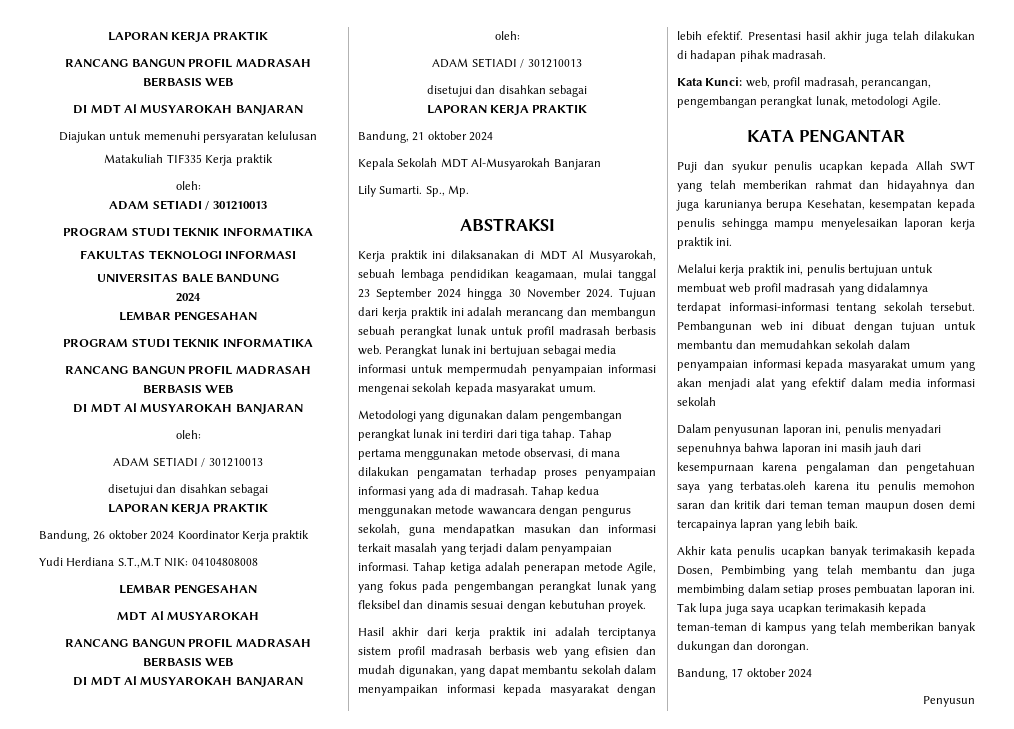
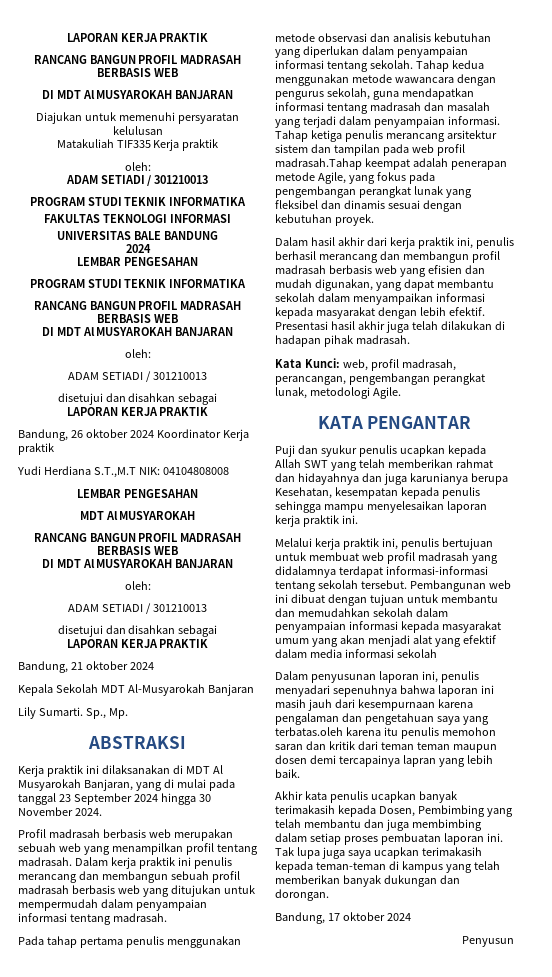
- Kerja praktik ini dilaksanakan di MDT Al Musyarokah, sebuah lembaga pendidikan keagamaan, mulai tanggal 23 September 2024 hingga 30 November 2024. Tujuan dari kerja praktik ini adalah merancang dan membangun sebuah perangkat lunak untuk profil madrasah berbasis web. Perangkat lunak ini bertujuan sebagai media informasi untuk mempermudah penyampaian informasi mengenai sekolah kepada masyarakat umum.
- Metodologi yang digunakan dalam pengembangan perangkat lunak ini terdiri dari tiga tahap. Tahap pertama menggunakan metode observasi, di mana dilakukan pengamatan terhadap proses penyampaian informasi yang ada di madrasah.
+ Kerja praktik ini dilaksanakan di MDT Al Musyarokah Banjaran, yang di mulai pada tanggal 23 September 2024 hingga 30 November 2024.
+ Profil madrasah berbasis web merupakan sebuah web yang menampilkan profil tentang madrasah. Dalam kerja praktik ini penulis merancang dan membangun sebuah profil madrasah berbasis web yang ditujukan untuk mempermudah dalam penyampaian informasi tentang madrasah.
+ Pada tahap pertama penulis menggunakan metode observasi dan analisis kebutuhan yang diperlukan dalam penyampaian informasi tentang sekolah.
- Tahap kedua menggunakan metode wawancara dengan pengurus sekolah, guna mendapatkan masukan dan informasi terkait masalah yang terjadi dalam penyampaian informasi.
+ Tahap kedua menggunakan metode wawancara dengan pengurus sekolah, guna mendapatkan informasi tentang madrasah dan masalah yang terjadi dalam penyampaian informasi.
- Tahap ketiga adalah penerapan metode Agile, yang fokus pada pengembangan perangkat lunak yang fleksibel dan dinamis sesuai dengan kebutuhan proyek.
+ Tahap ketiga penulis merancang arsitektur sistem dan tampilan pada web profil madrasah.Tahap keempat adalah penerapan metode Agile, yang fokus pada pengembangan perangkat lunak yang fleksibel dan dinamis sesuai dengan kebutuhan proyek.
- Hasil akhir dari kerja praktik ini adalah terciptanya sistem profil madrasah berbasis web yang efisien dan mudah digunakan, yang dapat membantu sekolah dalam menyampaikan informasi kepada masyarakat dengan lebih efektif.
+ Dalam hasil akhir dari kerja praktik ini, penulis berhasil merancang dan membangun profil madrasah berbasis web yang efisien dan mudah digunakan, yang dapat membantu sekolah dalam menyampaikan informasi kepada masyarakat dengan lebih efektif.

